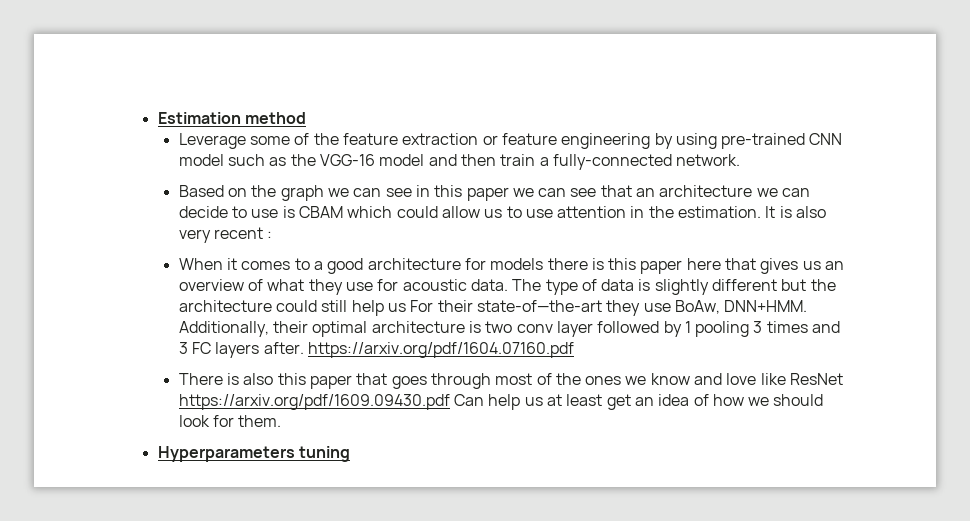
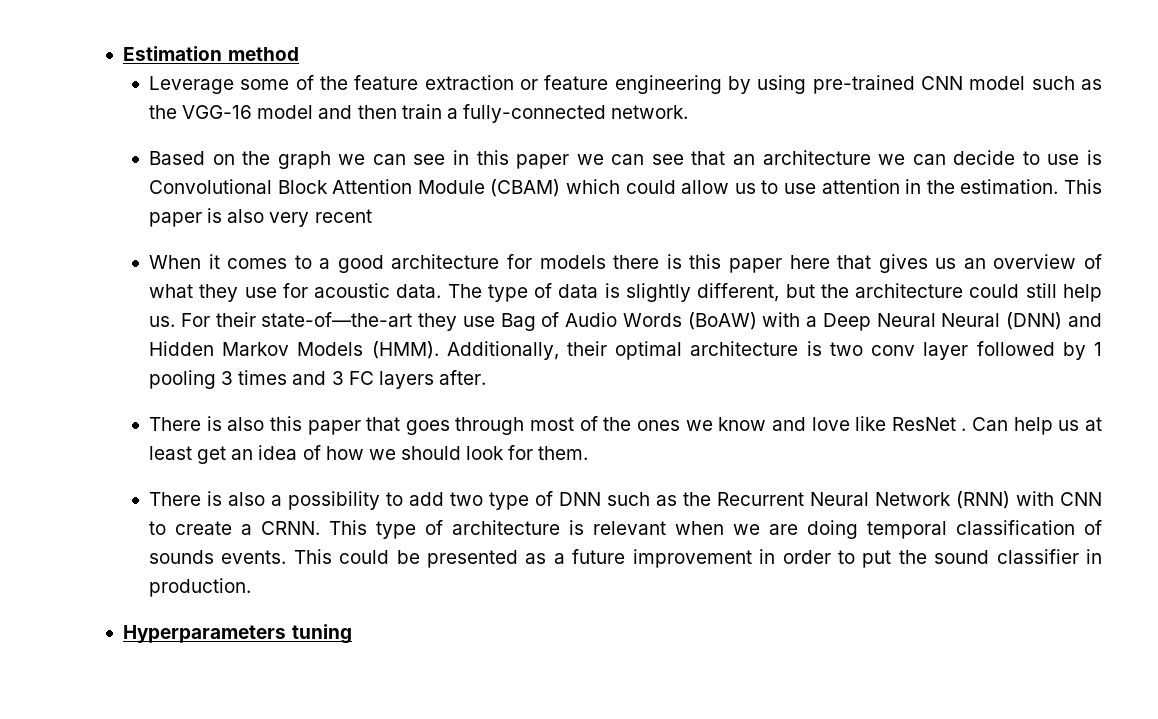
- Based on the graph we can see in this paper we can see that an architecture we can decide to use is CBAM which could allow us to use attention in the estimation.
+ Based on the graph we can see in this paper we can see that an architecture we can decide to use is Convolutional Block Attention Module (CBAM) which could allow us to use attention in the estimation.
- It is also very recent :
+ This paper is also very recent
- The type of data is slightly different but the architecture could still help us For their state-of—the-art they use BoAw, DNN+HMM.
+ The type of data is slightly different, but the architecture could still help us. For their state-of—the-art they use Bag of Audio Words (BoAW) with a Deep Neural Neural (DNN) and Hidden Markov Models (HMM).
- Additionally, their optimal architecture is two conv layer followed by 1 pooling 3 times and 3 FC layers after. https://arxiv.org/pdf/1604.07160.pdf
+ Additionally, their optimal architecture is two conv layer followed by 1 pooling 3 times and 3 FC layers after.
- There is also this paper that goes through most of the ones we know and love like ResNet https://arxiv.org/pdf/1609.09430.pdf Can help us at least get an idea of how we should look for them.
+ There is also this paper that goes through most of the ones we know and love like ResNet . Can help us at least get an idea of how we should look for them.
+ There is also a possibility to add two type of DNN such as the Recurrent Neural Network (RNN) with CNN to create a CRNN. This type of architecture is relevant when we are doing temporal classification of sounds events. This could be presented as a future improvement in order to put the sound classifier in production.

